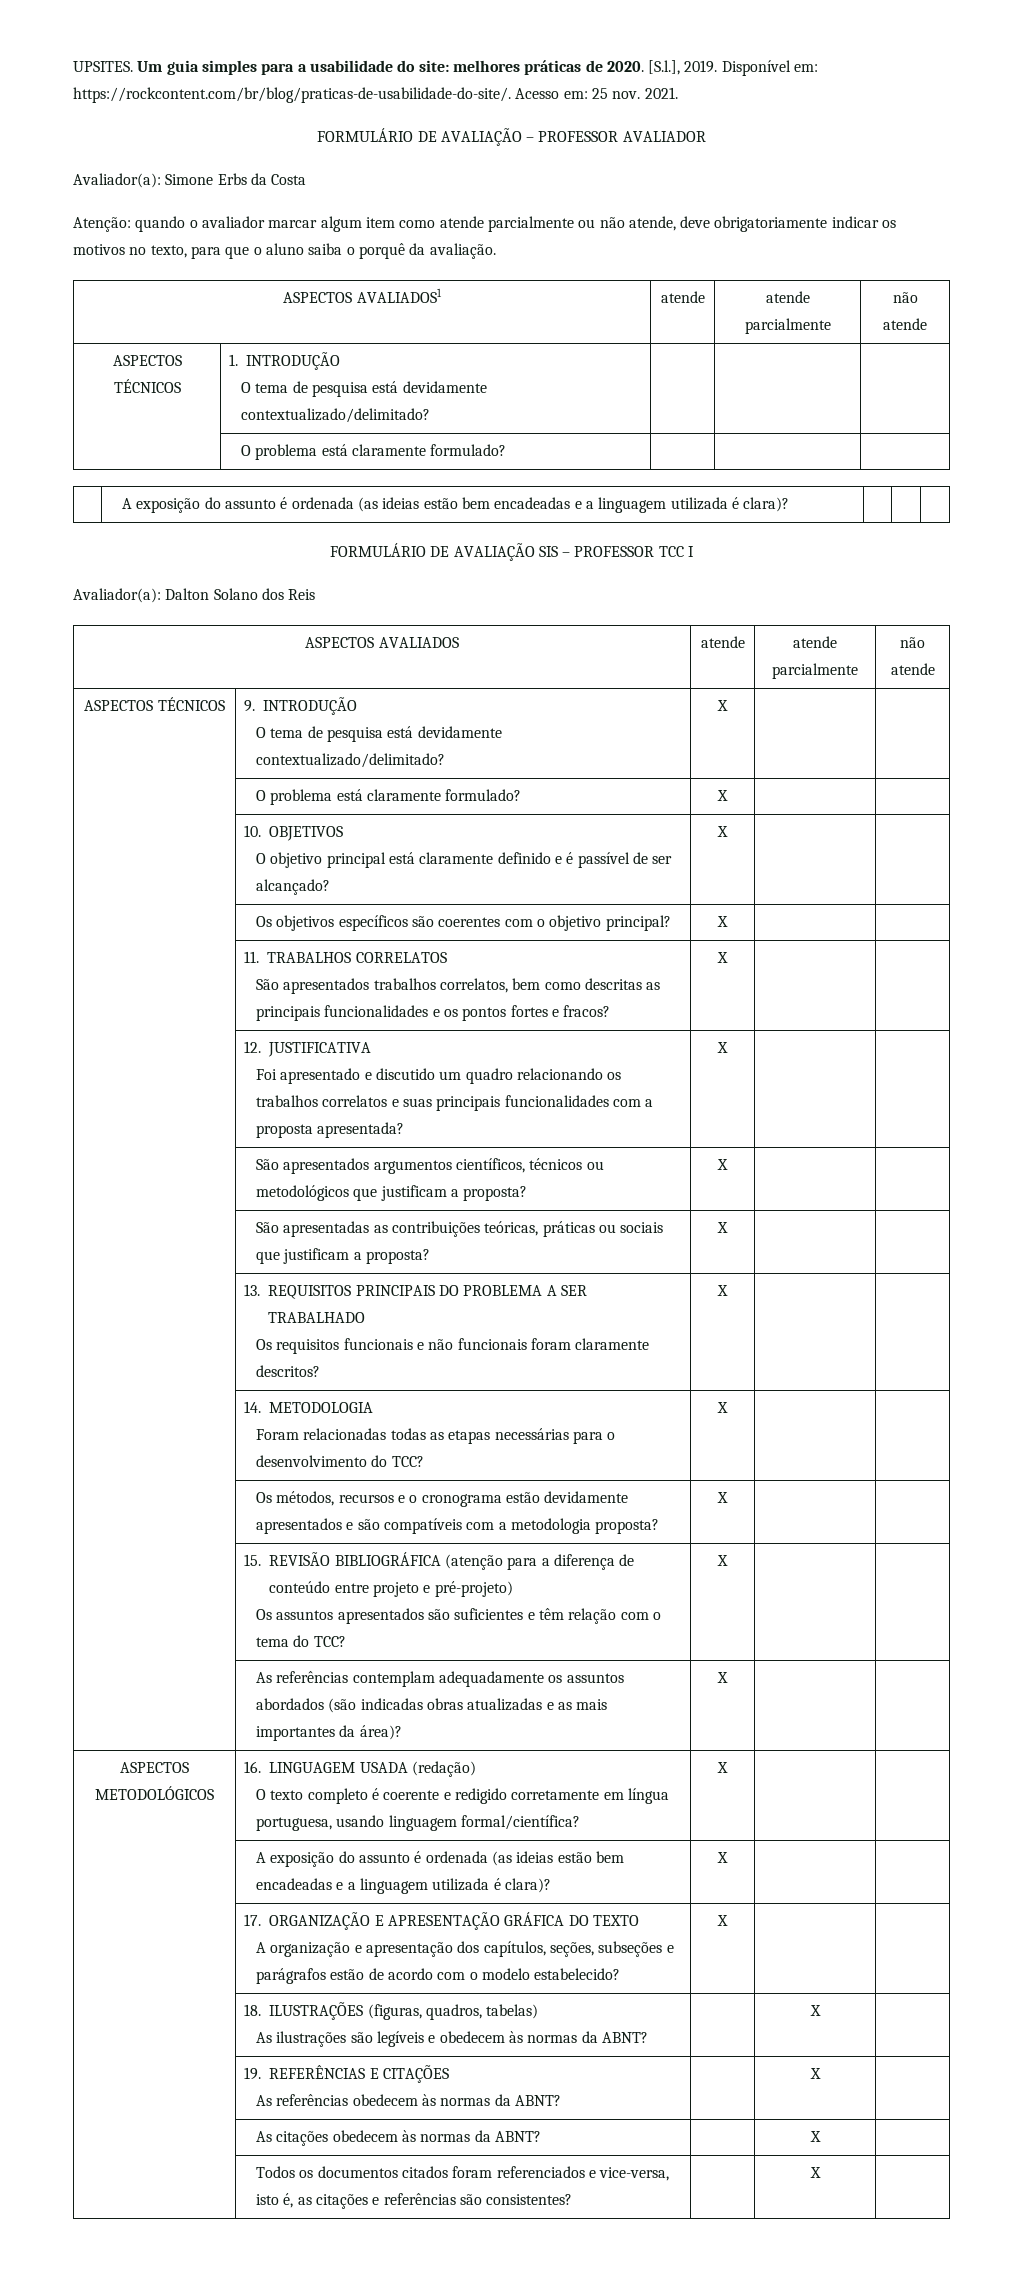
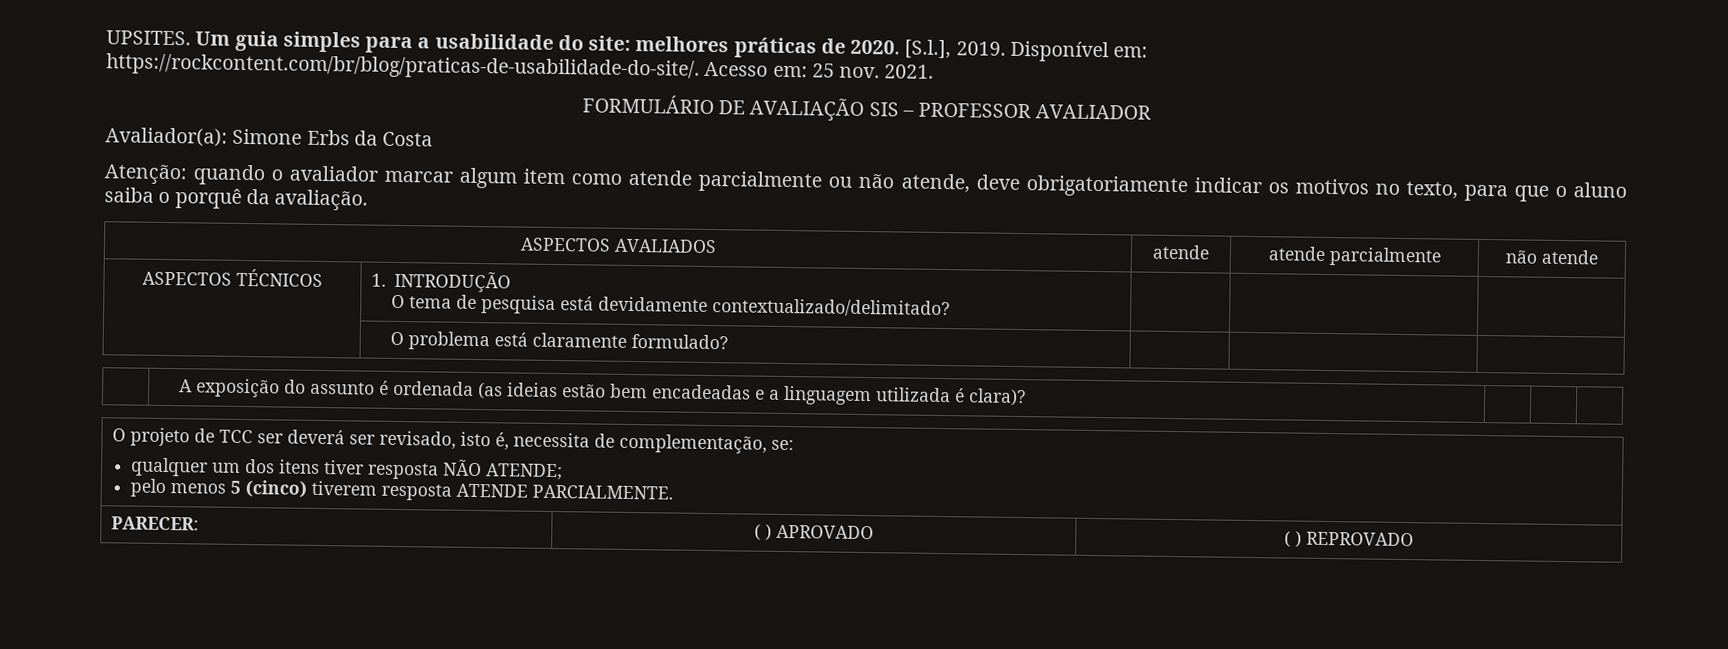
- FORMULÁRIO DE AVALIAÇÃO – PROFESSOR AVALIADOR
+ FORMULÁRIO DE AVALIAÇÃO SIS – PROFESSOR AVALIADOR
- ASPECTOS AVALIADOS1 | atende | atende parcialmente | não atende
+ ASPECTOS AVALIADOS | atende | atende parcialmente | não atende
- FORMULÁRIO DE AVALIAÇÃO SIS – PROFESSOR TCC I
- Avaliador(a): Dalton Solano dos Reis
- ASPECTOS AVALIADOS | atende | atende parcialmente | não atende
- ASPECTOS TÉCNICOS | 9. INTRODUÇÃO
- O tema de pesquisa está devidamente contextualizado/delimitado? | X | |
- | O problema está claramente formulado? | X | |
- | 10. OBJETIVOS
- O objetivo principal está claramente definido e é passível de ser alcançado? | X | |
- | Os objetivos específicos são coerentes com o objetivo principal? | X | |
- | 11. TRABALHOS CORRELATOS
- São apresentados trabalhos correlatos, bem como descritas as principais funcionalidades e os pontos fortes e fracos? | X | |
- | 12. JUSTIFICATIVA
- Foi apresentado e discutido um quadro relacionando os trabalhos correlatos e suas principais funcionalidades com a proposta apresentada? | X | |
- | São apresentados argumentos científicos, técnicos ou metodológicos que justificam a proposta? | X | |
- | São apresentadas as contribuições teóricas, práticas ou sociais que justificam a proposta? | X | |
- | 13. REQUISITOS PRINCIPAIS DO PROBLEMA A SER TRABALHADO
- Os requisitos funcionais e não funcionais foram claramente descritos? | X | |
- | 14. METODOLOGIA
- Foram relacionadas todas as etapas necessárias para o desenvolvimento do TCC? | X | |
- | Os métodos, recursos e o cronograma estão devidamente apresentados e são compatíveis com a metodologia proposta? | X | |
- | 15. REVISÃO BIBLIOGRÁFICA (atenção para a diferença de conteúdo entre projeto e pré-projeto)
- Os assuntos apresentados são suficientes e têm relação com o tema do TCC? | X | |
- | As referências contemplam adequadamente os assuntos abordados (são indicadas obras atualizadas e as mais importantes da área)? | X | |
- ASPECTOS METODOLÓGICOS | 16. LINGUAGEM USADA (redação)
- O texto completo é coerente e redigido corretamente em língua portuguesa, usando linguagem formal/científica? | X | |
- | A exposição do assunto é ordenada (as ideias estão bem encadeadas e a linguagem utilizada é clara)? | X | |
- | 17. ORGANIZAÇÃO E APRESENTAÇÃO GRÁFICA DO TEXTO
- A organização e apresentação dos capítulos, seções, subseções e parágrafos estão de acordo com o modelo estabelecido? | X | |
- | 18. ILUSTRAÇÕES (figuras, quadros, tabelas)
- As ilustrações são legíveis e obedecem às normas da ABNT? | | X |
- | 19. REFERÊNCIAS E CITAÇÕES
- As referências obedecem às normas da ABNT? | | X |
- | As citações obedecem às normas da ABNT? | | X |
- | Todos os documentos citados foram referenciados e vice-versa, isto é, as citações e referências são consistentes? | | X |
+ O projeto de TCC ser deverá ser revisado, isto é, necessita de complementação, se:
+ qualquer um dos itens tiver resposta NÃO ATENDE;
+ pelo menos 5 (cinco) tiverem resposta ATENDE PARCIALMENTE.
+ PARECER: | ( ) APROVADO | ( ) REPROVADO

